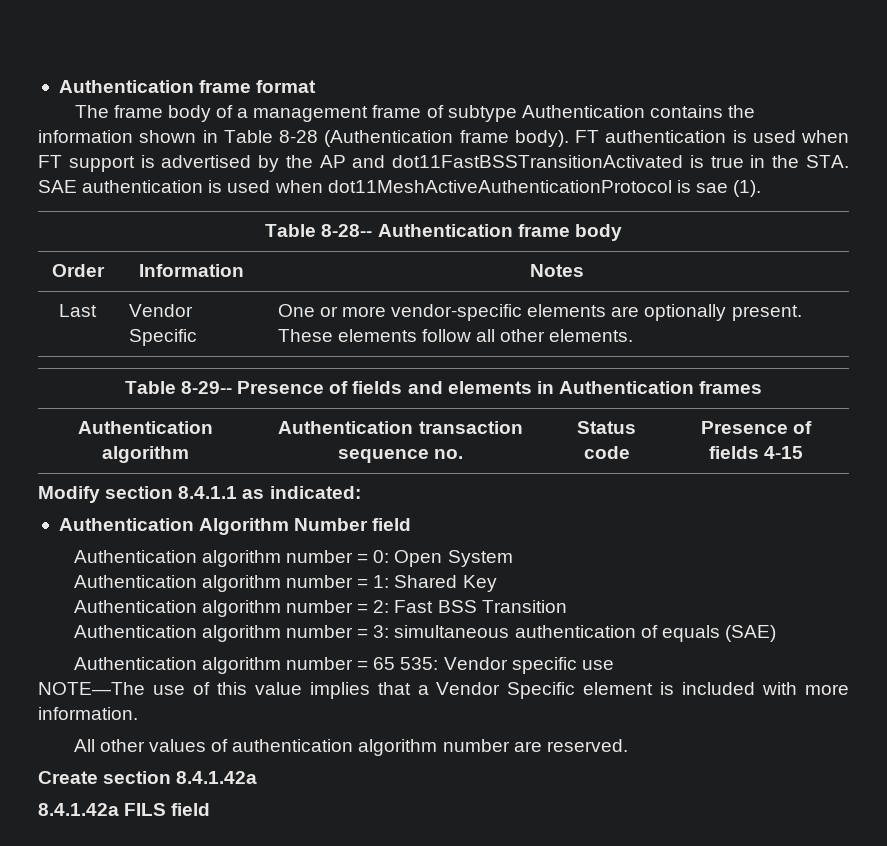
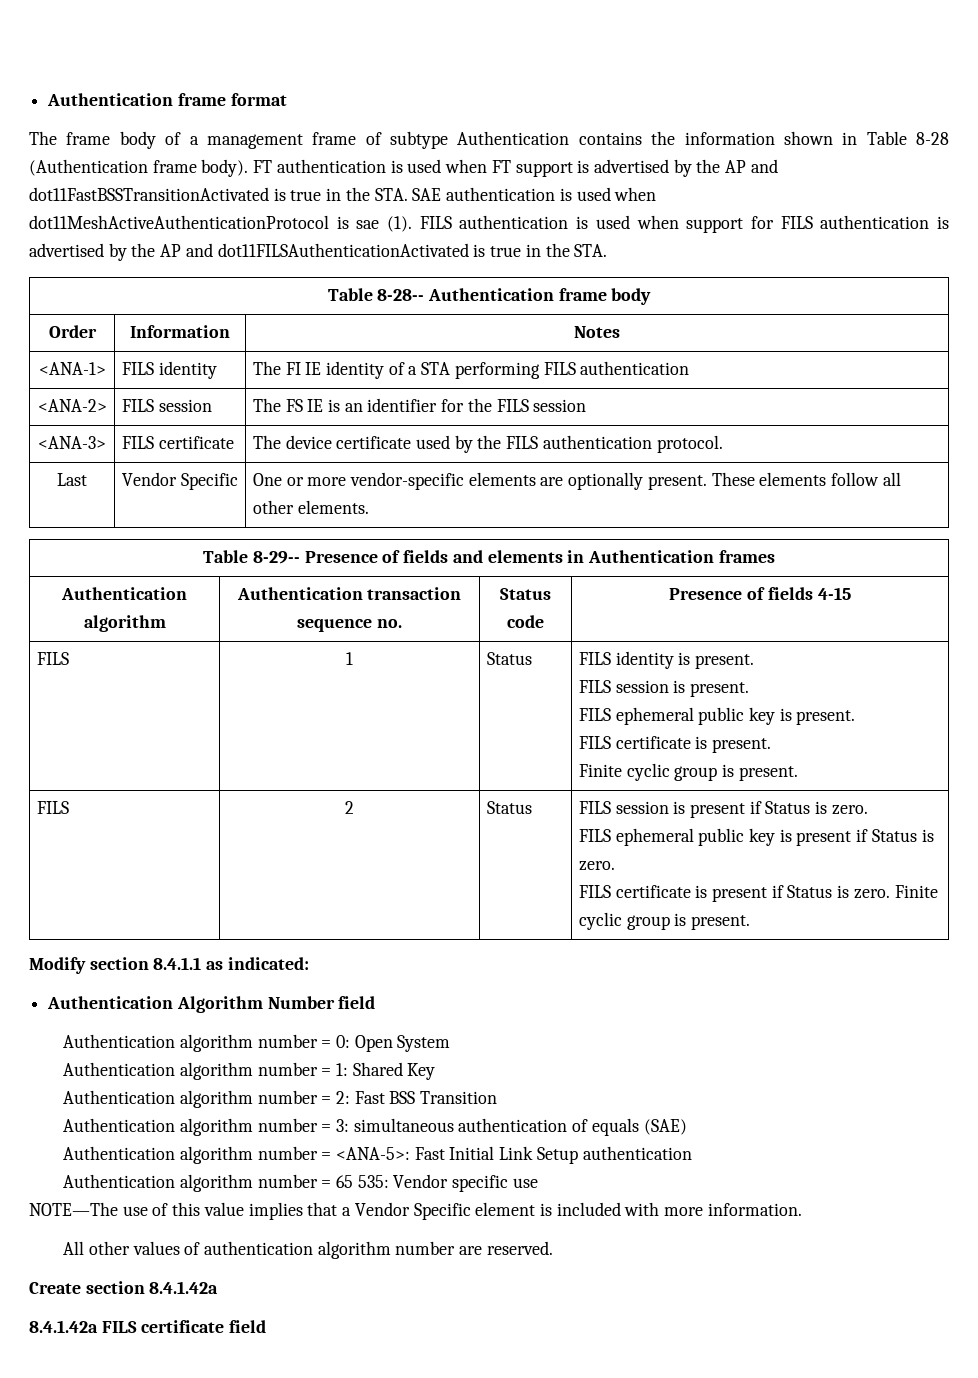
+ FILS authentication is used when support for FILS authentication is advertised by the AP and dot11FILSAuthenticationActivated is true in the STA.
+ <ANA-1> | FILS identity | The FI IE identity of a STA performing FILS authentication
+ <ANA-2> | FILS session | The FS IE is an identifier for the FILS session
+ <ANA-3> | FILS certificate | The device certificate used by the FILS authentication protocol.
+ FILS | 1 | Status | FILS identity is present.
+ FILS session is present.
+ FILS ephemeral public key is present.
+ FILS certificate is present.
+ Finite cyclic group is present.
+ FILS | 2 | Status | FILS session is present if Status is zero.
+ FILS ephemeral public key is present if Status is zero.
+ FILS certificate is present if Status is zero. Finite cyclic group is present.
+ Authentication algorithm number = <ANA-5>: Fast Initial Link Setup authentication
- 8.4.1.42a FILS field
+ 8.4.1.42a FILS certificate field

